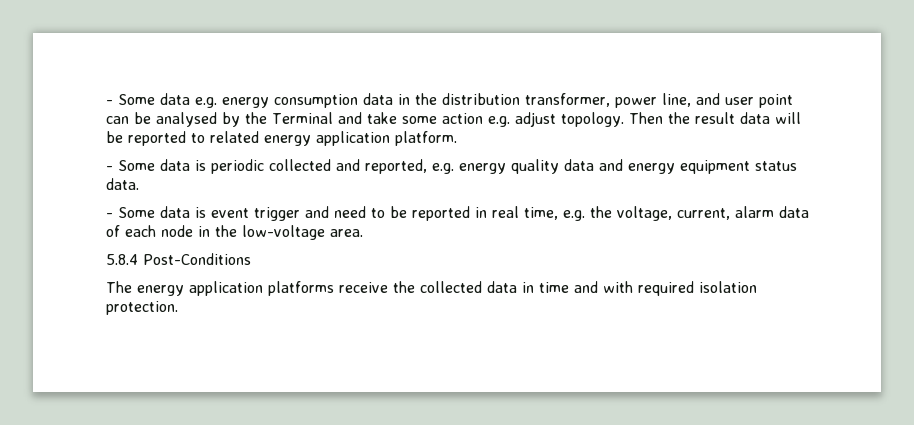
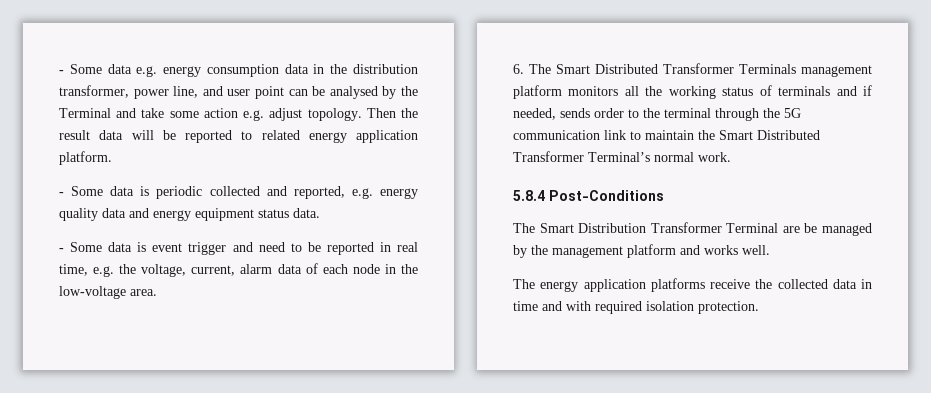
+ 6. The Smart Distributed Transformer Terminals management platform monitors all the working status of terminals and if needed, sends order to the terminal through the 5G communication link to maintain the Smart Distributed Transformer Terminal’s normal work.
  5.8.4 Post-Conditions
+ The Smart Distribution Transformer Terminal are be managed by the management platform and works well.

